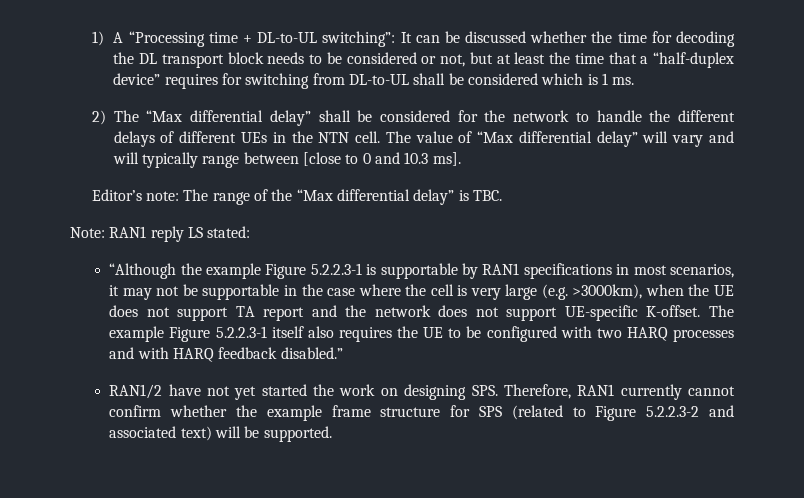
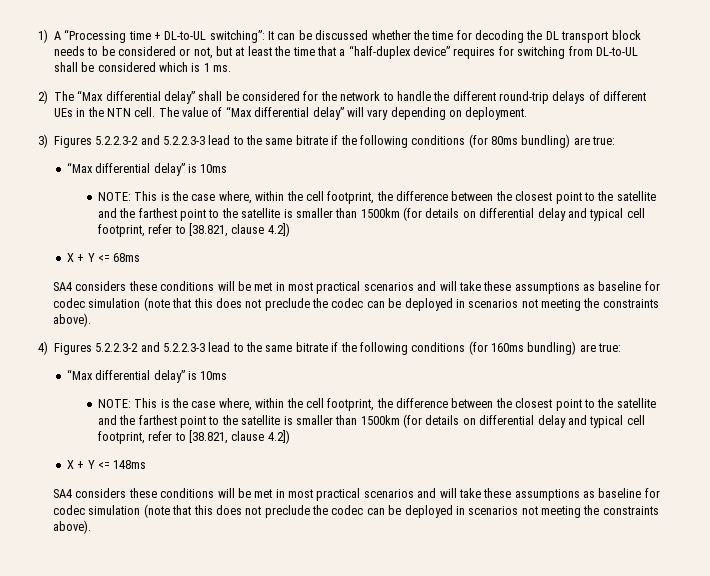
- 2) The “Max differential delay” shall be considered for the network to handle the different delays of different UEs in the NTN cell.
+ 2) The “Max differential delay” shall be considered for the network to handle the different round-trip delays of different UEs in the NTN cell.
- The value of “Max differential delay” will vary and will typically range between [close to 0 and 10.3 ms].
- Editor’s note: The range of the “Max differential delay” is TBC.
- Note: RAN1 reply LS stated:
- “Although the example Figure 5.2.2.3-1 is supportable by RAN1 specifications in most scenarios, it may not be supportable in the case where the cell is very large (e.g. >3000km), when the UE does not support TA report and the network does not support UE-specific K-offset. The example Figure 5.2.2.3-1 itself also requires the UE to be configured with two HARQ processes and with HARQ feedback disabled.”
- RAN1/2 have not yet started the work on designing SPS. Therefore, RAN1 currently cannot confirm whether the example frame structure for SPS (related to Figure 5.2.2.3-2 and associated text) will be supported.
+ The value of “Max differential delay” will vary depending on deployment.
+ 3) Figures 5.2.2.3-2 and 5.2.2.3-3 lead to the same bitrate if the following conditions (for 80ms bundling) are true:
+ “Max differential delay” is 10ms
+ NOTE: This is the case where, within the cell footprint, the difference between the closest point to the satellite and the farthest point to the satellite is smaller than 1500km (for details on differential delay and typical cell footprint, refer to [38.821, clause 4.2])
+ X + Y <= 68ms
+ SA4 considers these conditions will be met in most practical scenarios and will take these assumptions as baseline for codec simulation (note that this does not preclude the codec can be deployed in scenarios not meeting the constraints above).
+ 4) Figures 5.2.2.3-2 and 5.2.2.3-3 lead to the same bitrate if the following conditions (for 160ms bundling) are true:
+ “Max differential delay” is 10ms
+ NOTE: This is the case where, within the cell footprint, the difference between the closest point to the satellite and the farthest point to the satellite is smaller than 1500km (for details on differential delay and typical cell footprint, refer to [38.821, clause 4.2])
+ X + Y <= 148ms
+ SA4 considers these conditions will be met in most practical scenarios and will take these assumptions as baseline for codec simulation (note that this does not preclude the codec can be deployed in scenarios not meeting the constraints above).

